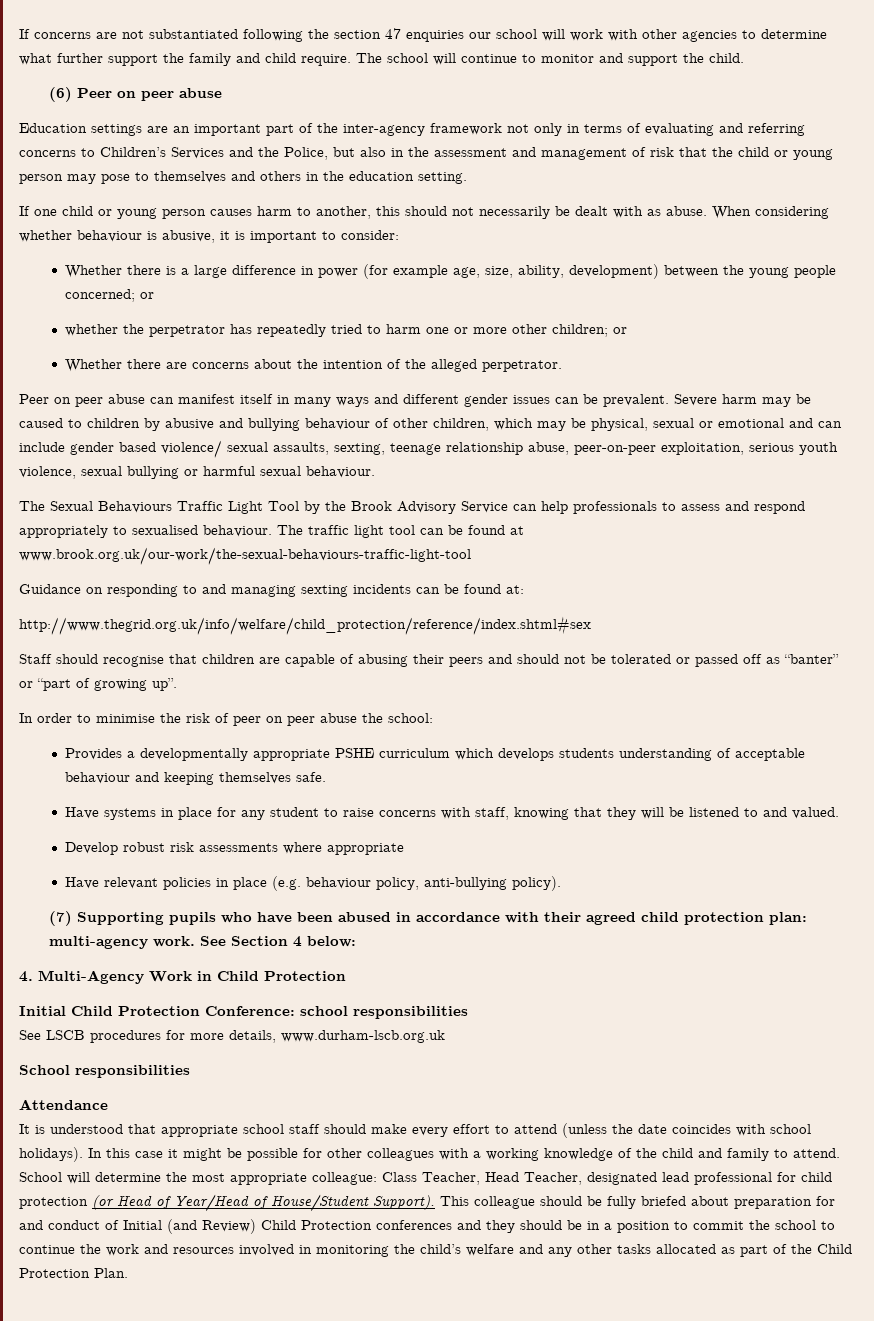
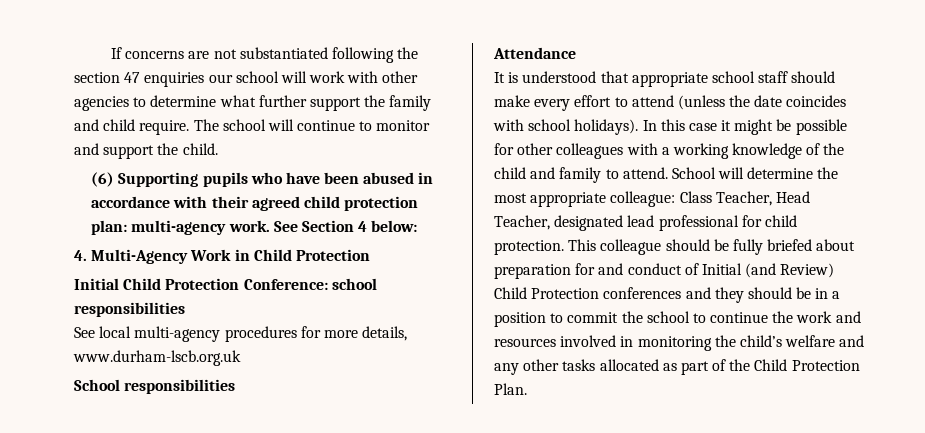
- (6) Peer on peer abuse
- Education settings are an important part of the inter-agency framework not only in terms of evaluating and referring concerns to Children’s Services and the Police, but also in the assessment and management of risk that the child or young person may pose to themselves and others in the education setting.
- If one child or young person causes harm to another, this should not necessarily be dealt with as abuse. When considering whether behaviour is abusive, it is important to consider:
- Whether there is a large difference in power (for example age, size, ability, development) between the young people concerned; or
- whether the perpetrator has repeatedly tried to harm one or more other children; or
- Whether there are concerns about the intention of the alleged perpetrator.
- Peer on peer abuse can manifest itself in many ways and different gender issues can be prevalent. Severe harm may be caused to children by abusive and bullying behaviour of other children, which may be physical, sexual or emotional and can include gender based violence/ sexual assaults, sexting, teenage relationship abuse, peer-on-peer exploitation, serious youth violence, sexual bullying or harmful sexual behaviour.
- The Sexual Behaviours Traffic Light Tool by the Brook Advisory Service can help professionals to assess and respond appropriately to sexualised behaviour. The traffic light tool can be found at www.brook.org.uk/our-work/the-sexual-behaviours-traffic-light-tool
- Guidance on responding to and managing sexting incidents can be found at:
- http://www.thegrid.org.uk/info/welfare/child_protection/reference/index.shtml#sex
- Staff should recognise that children are capable of abusing their peers and should not be tolerated or passed off as “banter” or “part of growing up”.
- In order to minimise the risk of peer on peer abuse the school:
- Provides a developmentally appropriate PSHE curriculum which develops students understanding of acceptable behaviour and keeping themselves safe.
- Have systems in place for any student to raise concerns with staff, knowing that they will be listened to and valued.
- Develop robust risk assessments where appropriate
- Have relevant policies in place (e.g. behaviour policy, anti-bullying policy).
- (7) Supporting pupils who have been abused in accordance with their agreed child protection plan: multi-agency work.
+ (6) Supporting pupils who have been abused in accordance with their agreed child protection plan: multi-agency work.
- See LSCB procedures for more details, www.durham-lscb.org.uk
+ See local multi-agency procedures for more details, www.durham-lscb.org.uk
- School will determine the most appropriate colleague: Class Teacher, Head Teacher, designated lead professional for child protection (or Head of Year/Head of House/Student Support).
+ School will determine the most appropriate colleague: Class Teacher, Head Teacher, designated lead professional for child protection.

